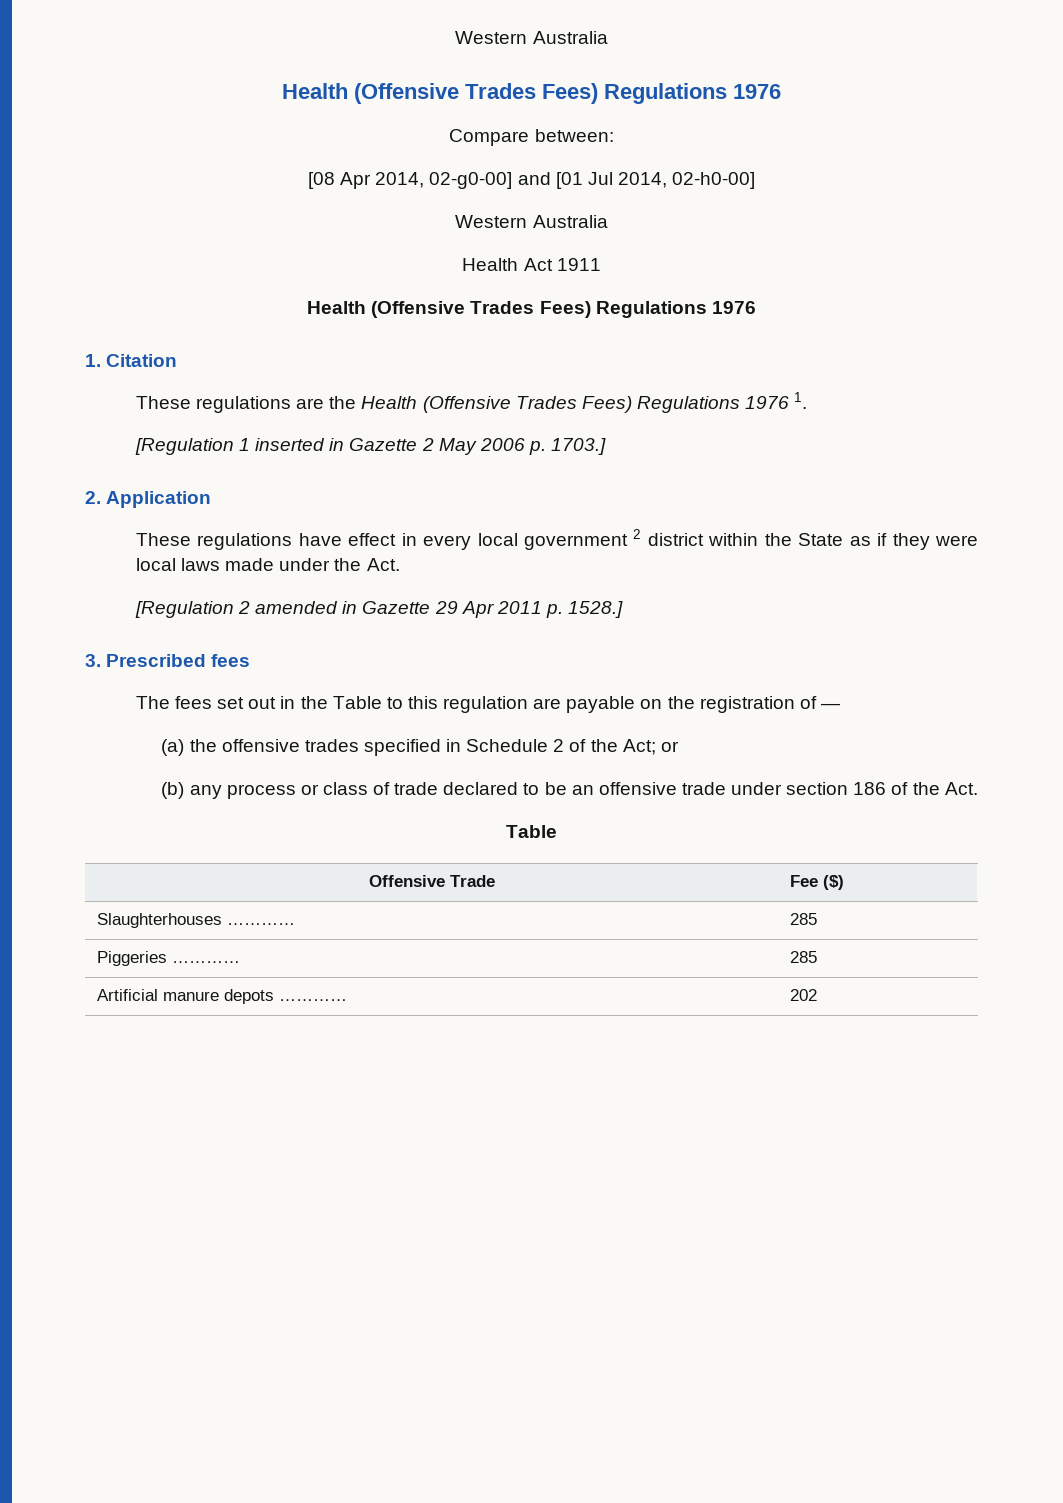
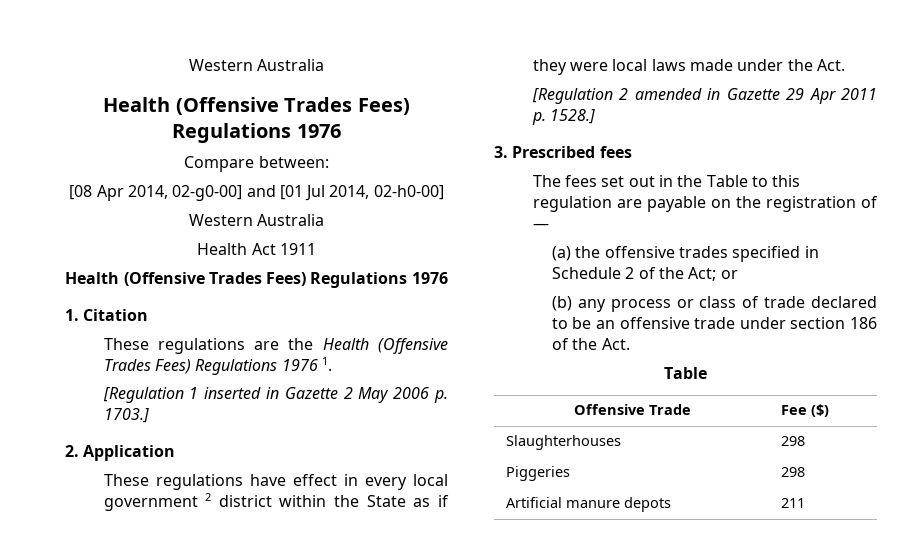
- Slaughterhouses ………… | 285
+ Slaughterhouses | 298
- Piggeries ………… | 285
+ Piggeries | 298
- Artificial manure depots ………… | 202
+ Artificial manure depots | 211

